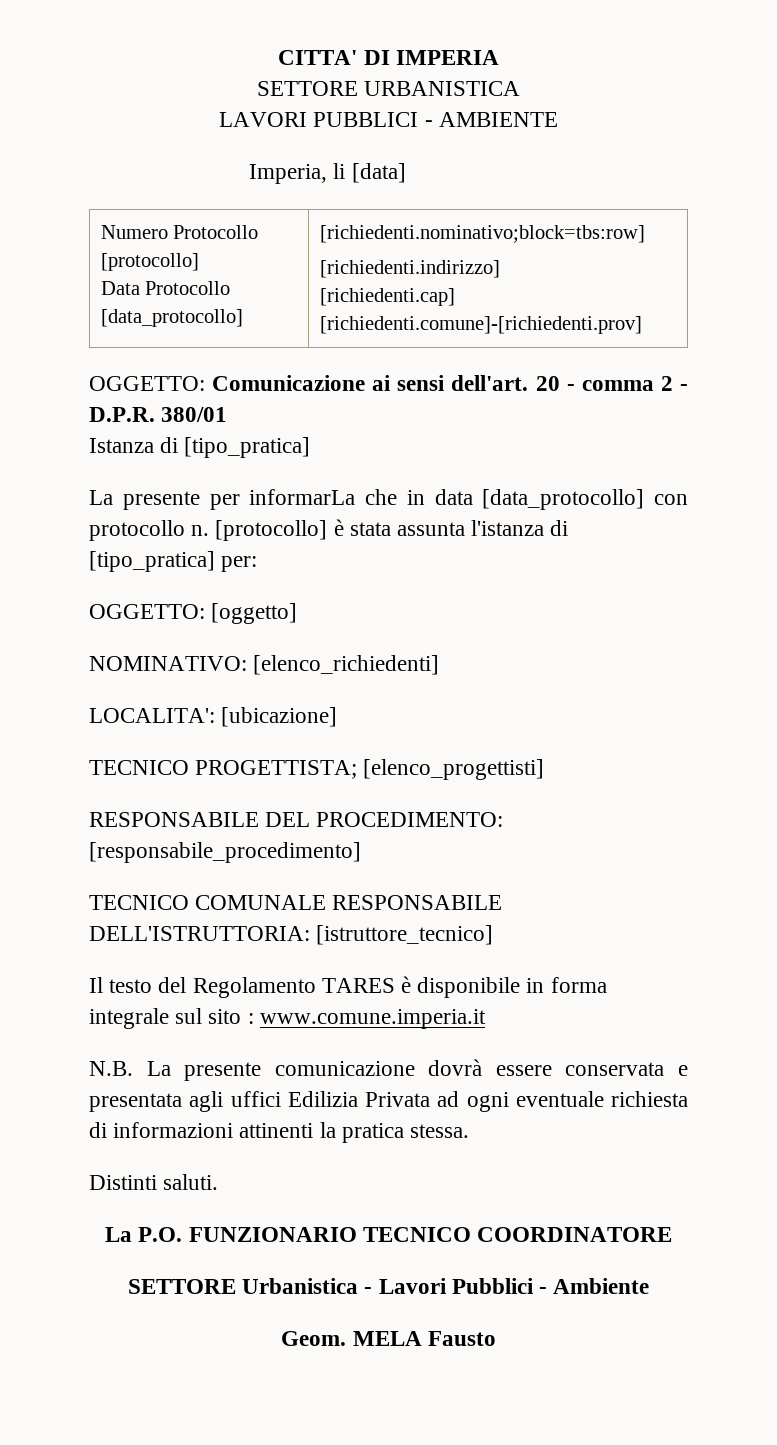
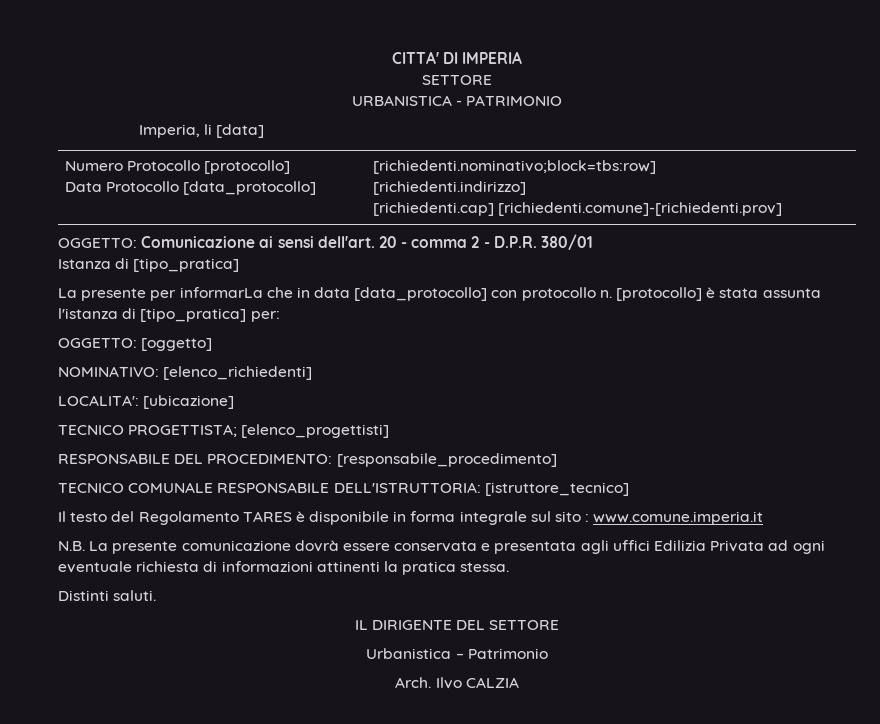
  CITTA' DI IMPERIA
- SETTORE URBANISTICA
- LAVORI PUBBLICI - AMBIENTE
+ SETTORE
+ URBANISTICA - PATRIMONIO
- La P.O. FUNZIONARIO TECNICO COORDINATORE
- SETTORE Urbanistica - Lavori Pubblici - Ambiente
- Geom. MELA Fausto
+ IL DIRIGENTE DEL SETTORE
+ Urbanistica – Patrimonio
+ Arch. Ilvo CALZIA

